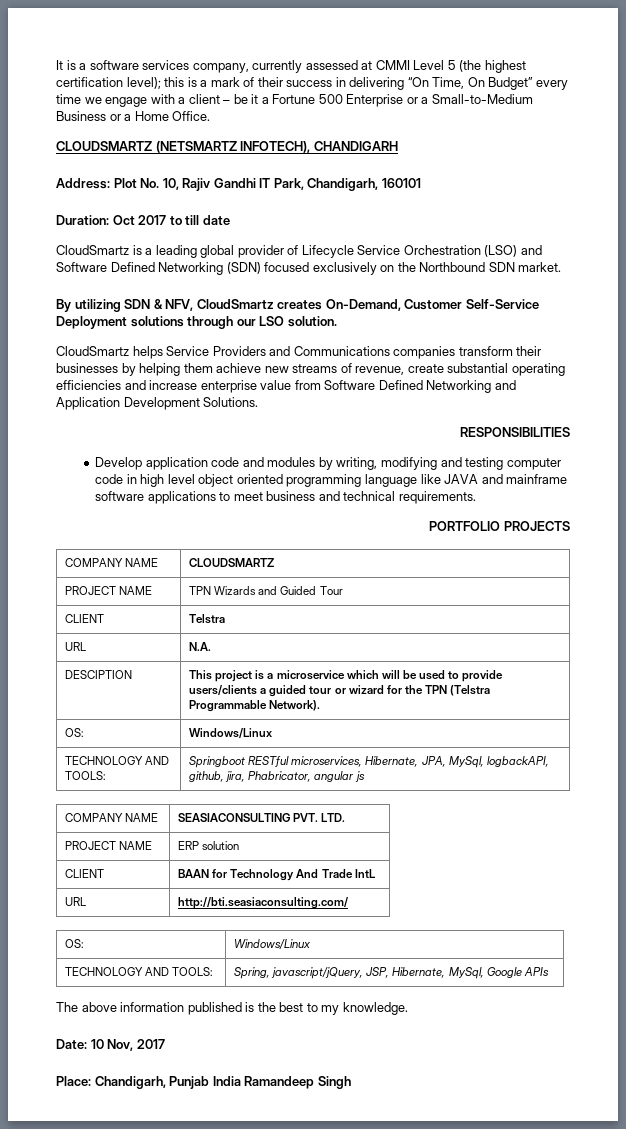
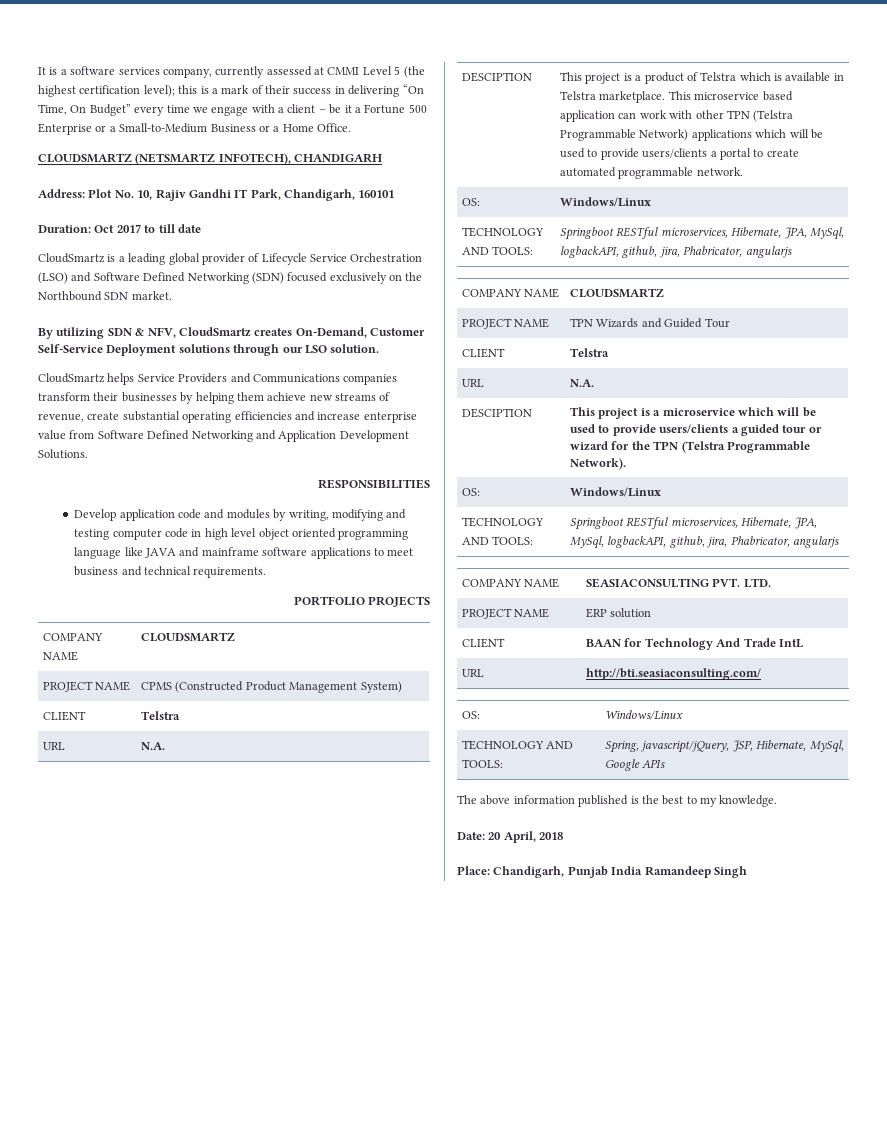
+ PROJECT NAME | CPMS (Constructed Product Management System)
+ CLIENT | Telstra
+ URL | N.A.
+ DESCIPTION | This project is a product of Telstra which is available in Telstra marketplace. This microservice based application can work with other TPN (Telstra Programmable Network) applications which will be used to provide users/clients a portal to create automated programmable network.
+ OS: | Windows/Linux
+ TECHNOLOGY AND TOOLS: | Springboot RESTful microservices, Hibernate, JPA, MySql, logbackAPI, github, jira, Phabricator, angularjs
+ COMPANY NAME | CLOUDSMARTZ
  DESCIPTION | This project is a microservice which will be used to provide users/clients a guided tour or wizard for the TPN (Telstra Programmable Network).
  OS: | Windows/Linux
- TECHNOLOGY AND TOOLS: | Springboot RESTful microservices, Hibernate, JPA, MySql, logbackAPI, github, jira, Phabricator, angular js
+ TECHNOLOGY AND TOOLS: | Springboot RESTful microservices, Hibernate, JPA, MySql, logbackAPI, github, jira, Phabricator, angularjs
- Date: 10 Nov, 2017
+ Date: 20 April, 2018

